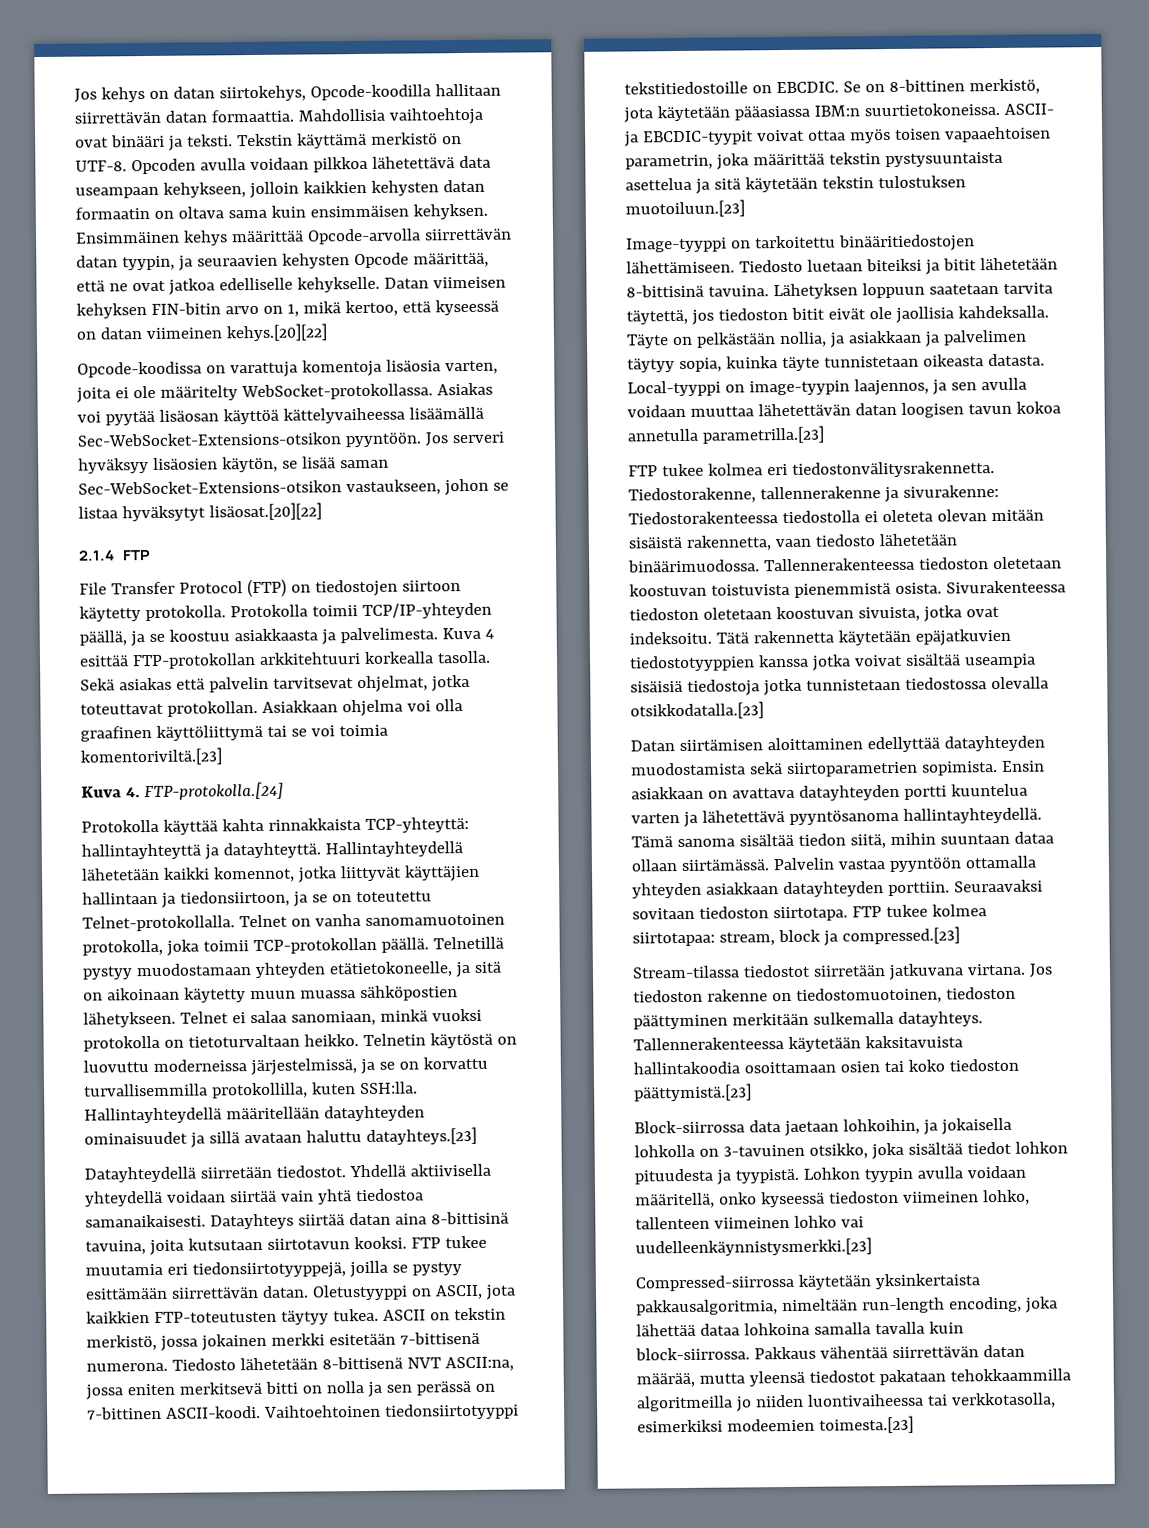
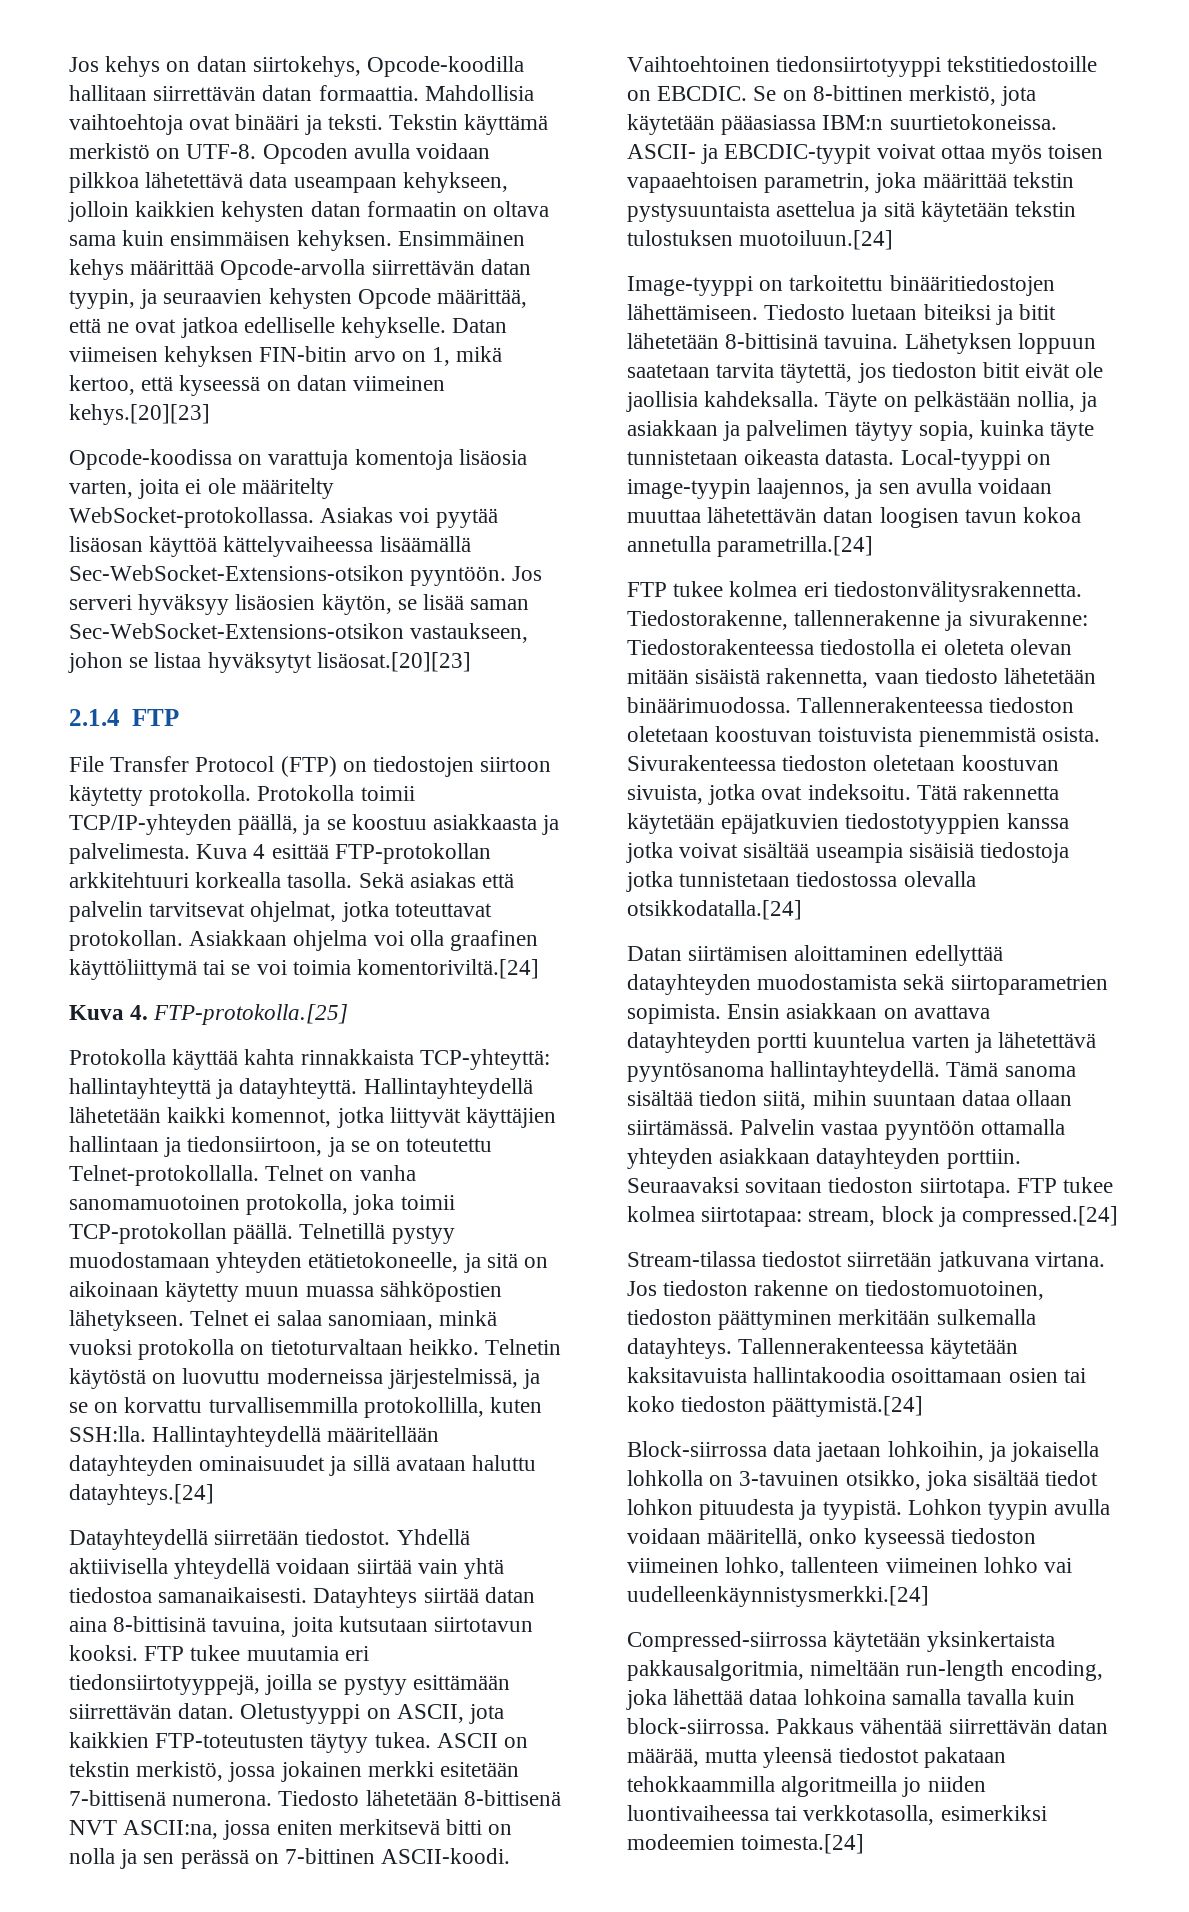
- Datan viimeisen kehyksen FIN-bitin arvo on 1, mikä kertoo, että kyseessä on datan viimeinen kehys.[20][22]
+ Datan viimeisen kehyksen FIN-bitin arvo on 1, mikä kertoo, että kyseessä on datan viimeinen kehys.[20][23]
- Jos serveri hyväksyy lisäosien käytön, se lisää saman Sec-WebSocket-Extensions-otsikon vastaukseen, johon se listaa hyväksytyt lisäosat.[20][22]
+ Jos serveri hyväksyy lisäosien käytön, se lisää saman Sec-WebSocket-Extensions-otsikon vastaukseen, johon se listaa hyväksytyt lisäosat.[20][23]
- Asiakkaan ohjelma voi olla graafinen käyttöliittymä tai se voi toimia komentoriviltä.[23]
+ Asiakkaan ohjelma voi olla graafinen käyttöliittymä tai se voi toimia komentoriviltä.[24]
- Kuva 4. FTP-protokolla.[24]
+ Kuva 4. FTP-protokolla.[25]
- Hallintayhteydellä määritellään datayhteyden ominaisuudet ja sillä avataan haluttu datayhteys.[23]
+ Hallintayhteydellä määritellään datayhteyden ominaisuudet ja sillä avataan haluttu datayhteys.[24]
- ASCII- ja EBCDIC-tyypit voivat ottaa myös toisen vapaaehtoisen parametrin, joka määrittää tekstin pystysuuntaista asettelua ja sitä käytetään tekstin tulostuksen muotoiluun.[23]
+ ASCII- ja EBCDIC-tyypit voivat ottaa myös toisen vapaaehtoisen parametrin, joka määrittää tekstin pystysuuntaista asettelua ja sitä käytetään tekstin tulostuksen muotoiluun.[24]
- Local-tyyppi on image-tyypin laajennos, ja sen avulla voidaan muuttaa lähetettävän datan loogisen tavun kokoa annetulla parametrilla.[23]
+ Local-tyyppi on image-tyypin laajennos, ja sen avulla voidaan muuttaa lähetettävän datan loogisen tavun kokoa annetulla parametrilla.[24]
- Tätä rakennetta käytetään epäjatkuvien tiedostotyyppien kanssa jotka voivat sisältää useampia sisäisiä tiedostoja jotka tunnistetaan tiedostossa olevalla otsikkodatalla.[23]
+ Tätä rakennetta käytetään epäjatkuvien tiedostotyyppien kanssa jotka voivat sisältää useampia sisäisiä tiedostoja jotka tunnistetaan tiedostossa olevalla otsikkodatalla.[24]
- FTP tukee kolmea siirtotapaa: stream, block ja compressed.[23]
+ FTP tukee kolmea siirtotapaa: stream, block ja compressed.[24]
- Tallennerakenteessa käytetään kaksitavuista hallintakoodia osoittamaan osien tai koko tiedoston päättymistä.[23]
+ Tallennerakenteessa käytetään kaksitavuista hallintakoodia osoittamaan osien tai koko tiedoston päättymistä.[24]
- Lohkon tyypin avulla voidaan määritellä, onko kyseessä tiedoston viimeinen lohko, tallenteen viimeinen lohko vai uudelleenkäynnistysmerkki.[23]
+ Lohkon tyypin avulla voidaan määritellä, onko kyseessä tiedoston viimeinen lohko, tallenteen viimeinen lohko vai uudelleenkäynnistysmerkki.[24]
- Pakkaus vähentää siirrettävän datan määrää, mutta yleensä tiedostot pakataan tehokkaammilla algoritmeilla jo niiden luontivaiheessa tai verkkotasolla, esimerkiksi modeemien toimesta.[23]
+ Pakkaus vähentää siirrettävän datan määrää, mutta yleensä tiedostot pakataan tehokkaammilla algoritmeilla jo niiden luontivaiheessa tai verkkotasolla, esimerkiksi modeemien toimesta.[24]

